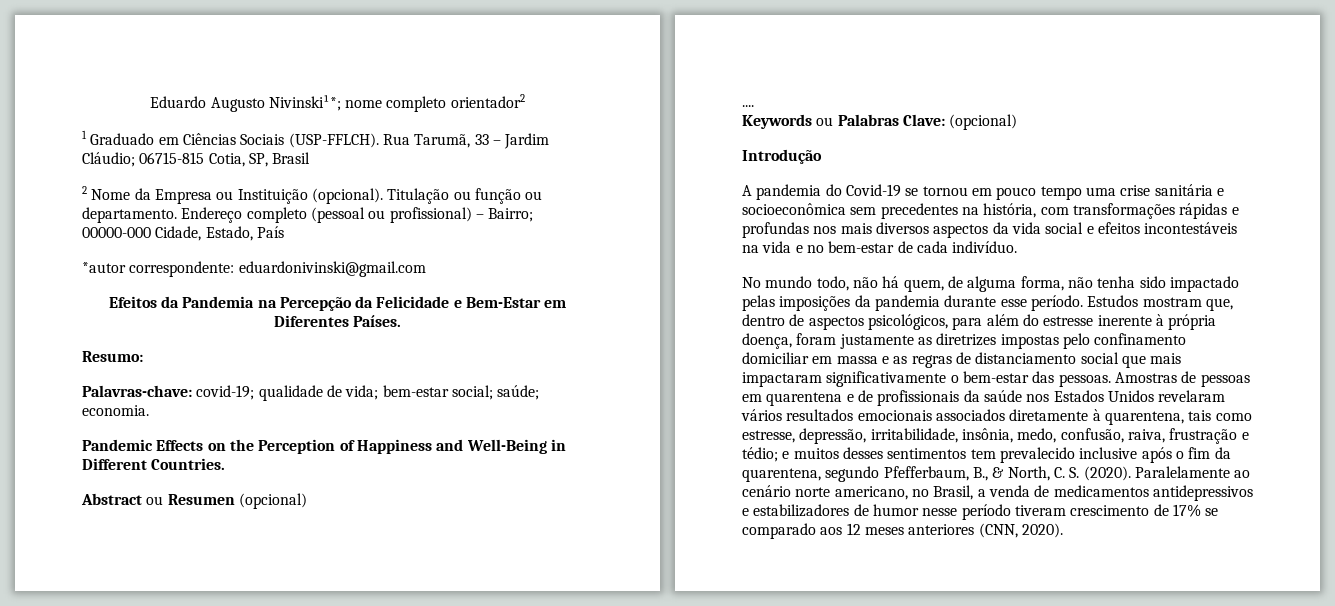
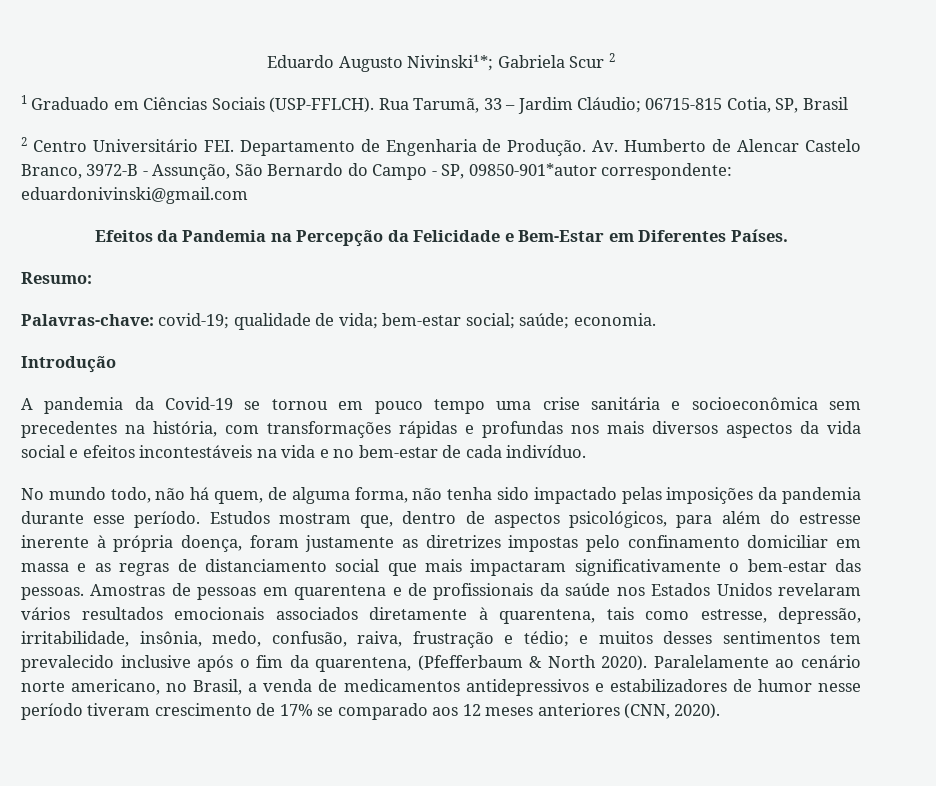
- Eduardo Augusto Nivinski¹*; nome completo orientador2
+ Eduardo Augusto Nivinski¹*; Gabriela Scur 2
- 2 Nome da Empresa ou Instituição (opcional). Titulação ou função ou departamento. Endereço completo (pessoal ou profissional) – Bairro; 00000-000 Cidade, Estado, País
- *autor correspondente: eduardonivinski@gmail.com
+ 2 Centro Universitário FEI. Departamento de Engenharia de Produção. Av. Humberto de Alencar Castelo Branco, 3972-B - Assunção, São Bernardo do Campo - SP, 09850-901*autor correspondente: eduardonivinski@gmail.com
- Pandemic Effects on the Perception of Happiness and Well-Being in Different Countries.
- Abstract ou Resumen (opcional)
- ....
- Keywords ou Palabras Clave: (opcional)
- A pandemia do Covid-19 se tornou em pouco tempo uma crise sanitária e socioeconômica sem precedentes na história, com transformações rápidas e profundas nos mais diversos aspectos da vida social e efeitos incontestáveis na vida e no bem-estar de cada indivíduo.
+ A pandemia da Covid-19 se tornou em pouco tempo uma crise sanitária e socioeconômica sem precedentes na história, com transformações rápidas e profundas nos mais diversos aspectos da vida social e efeitos incontestáveis na vida e no bem-estar de cada indivíduo.
- Amostras de pessoas em quarentena e de profissionais da saúde nos Estados Unidos revelaram vários resultados emocionais associados diretamente à quarentena, tais como estresse, depressão, irritabilidade, insônia, medo, confusão, raiva, frustração e tédio; e muitos desses sentimentos tem prevalecido inclusive após o fim da quarentena, segundo Pfefferbaum, B., & North, C. S. (2020).
+ Amostras de pessoas em quarentena e de profissionais da saúde nos Estados Unidos revelaram vários resultados emocionais associados diretamente à quarentena, tais como estresse, depressão, irritabilidade, insônia, medo, confusão, raiva, frustração e tédio; e muitos desses sentimentos tem prevalecido inclusive após o fim da quarentena, (Pfefferbaum & North 2020).

